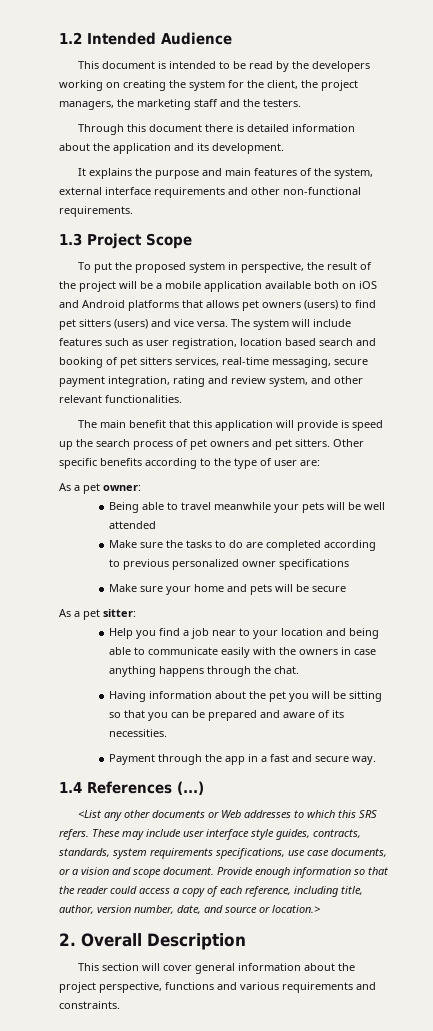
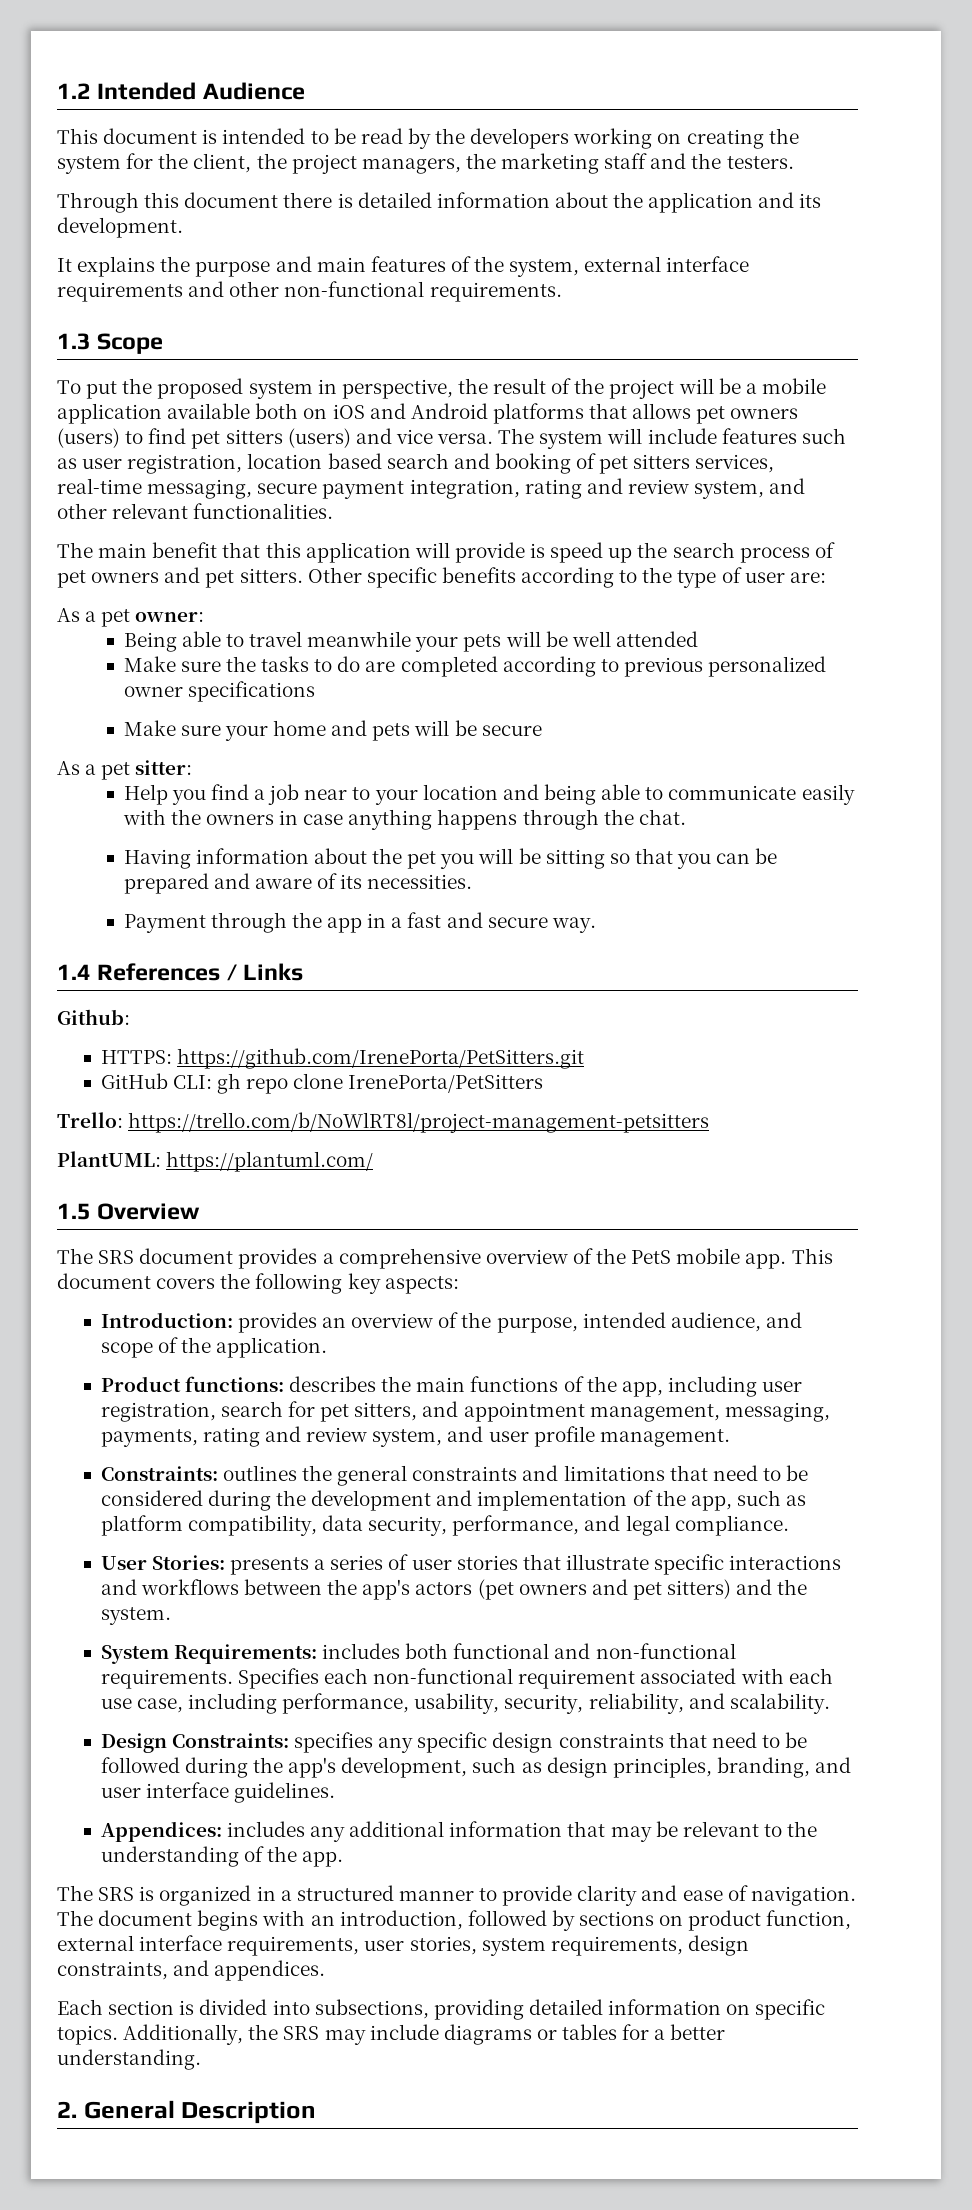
- 1.3 Project Scope
+ 1.3 Scope
- 1.4 References (...)
- <List any other documents or Web addresses to which this SRS refers. These may include user interface style guides, contracts, standards, system requirements specifications, use case documents, or a vision and scope document. Provide enough information so that the reader could access a copy of each reference, including title, author, version number, date, and source or location.>
+ 1.4 References / Links
+ Github:
+ HTTPS: https://github.com/IrenePorta/PetSitters.git
+ GitHub CLI: gh repo clone IrenePorta/PetSitters
+ Trello: https://trello.com/b/NoWlRT8l/project-management-petsitters
+ PlantUML: https://plantuml.com/
+ 1.5 Overview
+ The SRS document provides a comprehensive overview of the PetS mobile app. This document covers the following key aspects:
+ Introduction: provides an overview of the purpose, intended audience, and scope of the application.
+ Product functions: describes the main functions of the app, including user registration, search for pet sitters, and appointment management, messaging, payments, rating and review system, and user profile management.
+ Constraints: outlines the general constraints and limitations that need to be considered during the development and implementation of the app, such as platform compatibility, data security, performance, and legal compliance.
+ User Stories: presents a series of user stories that illustrate specific interactions and workflows between the app's actors (pet owners and pet sitters) and the system.
+ System Requirements: includes both functional and non-functional requirements. Specifies each non-functional requirement associated with each use case, including performance, usability, security, reliability, and scalability.
+ Design Constraints: specifies any specific design constraints that need to be followed during the app's development, such as design principles, branding, and user interface guidelines.
+ Appendices: includes any additional information that may be relevant to the understanding of the app.
+ The SRS is organized in a structured manner to provide clarity and ease of navigation. The document begins with an introduction, followed by sections on product function, external interface requirements, user stories, system requirements, design constraints, and appendices.
+ Each section is divided into subsections, providing detailed information on specific topics. Additionally, the SRS may include diagrams or tables for a better understanding.
- 2. Overall Description
+ 2. General Description
- This section will cover general information about the project perspective, functions and various requirements and constraints.

